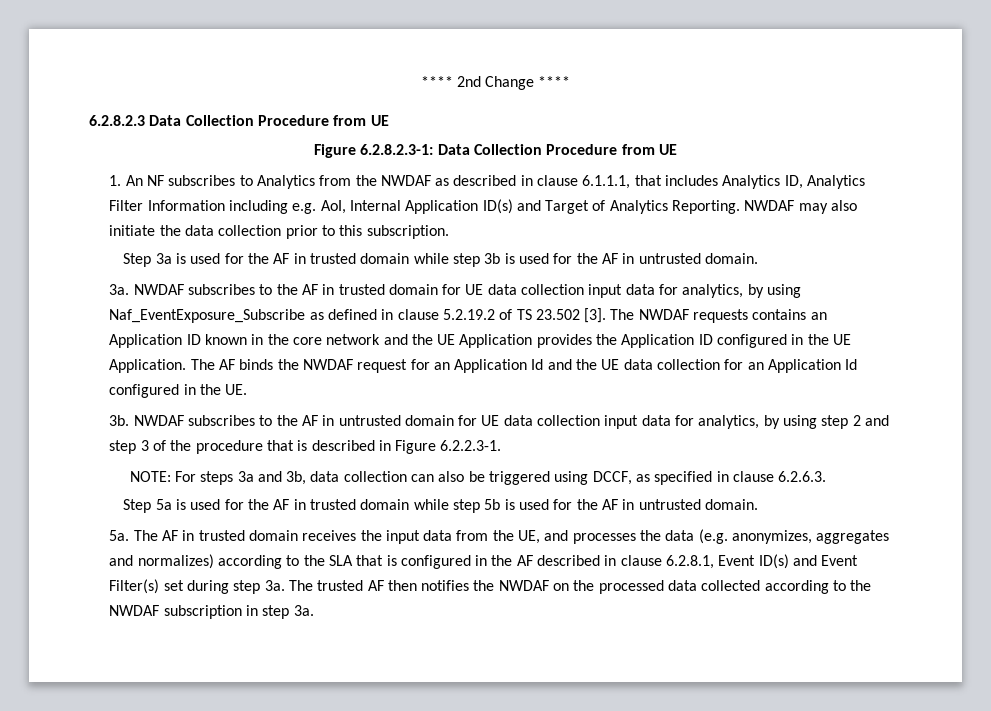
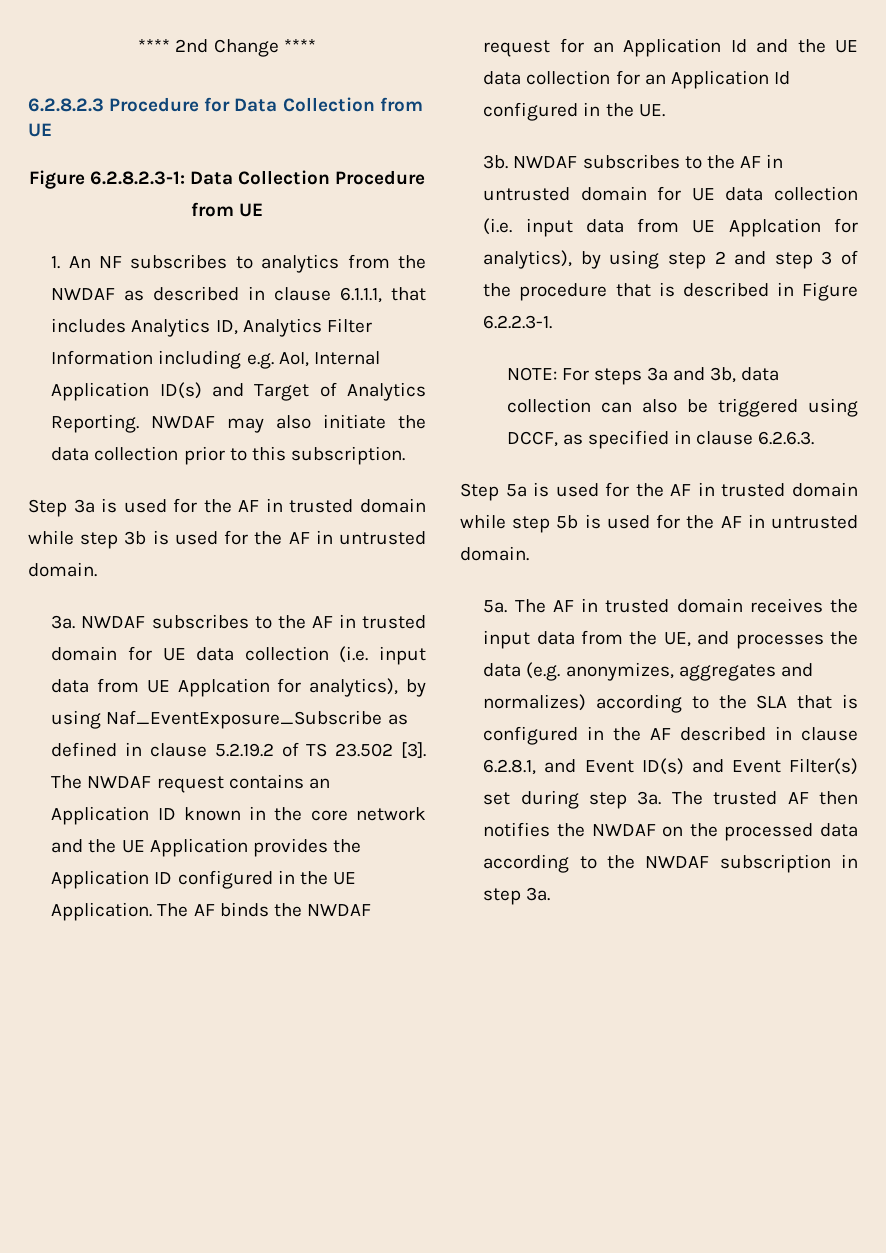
- 6.2.8.2.3 Data Collection Procedure from UE
+ 6.2.8.2.3 Procedure for Data Collection from UE
- 1. An NF subscribes to Analytics from the NWDAF as described in clause 6.1.1.1, that includes Analytics ID, Analytics Filter Information including e.g. AoI, Internal Application ID(s) and Target of Analytics Reporting.
+ 1. An NF subscribes to analytics from the NWDAF as described in clause 6.1.1.1, that includes Analytics ID, Analytics Filter Information including e.g. AoI, Internal Application ID(s) and Target of Analytics Reporting.
- NWDAF subscribes to the AF in trusted domain for UE data collection input data for analytics, by using Naf_EventExposure_Subscribe as defined in clause 5.2.19.2 of TS 23.502 [3].
+ NWDAF subscribes to the AF in trusted domain for UE data collection (i.e. input data from UE Applcation for analytics), by using Naf_EventExposure_Subscribe as defined in clause 5.2.19.2 of TS 23.502 [3].
- The NWDAF requests contains an Application ID known in the core network and the UE Application provides the Application ID configured in the UE Application.
+ The NWDAF request contains an Application ID known in the core network and the UE Application provides the Application ID configured in the UE Application.
- NWDAF subscribes to the AF in untrusted domain for UE data collection input data for analytics, by using step 2 and step 3 of the procedure that is described in Figure 6.2.2.3-1.
+ NWDAF subscribes to the AF in untrusted domain for UE data collection (i.e. input data from UE Applcation for analytics), by using step 2 and step 3 of the procedure that is described in Figure 6.2.2.3-1.
- The AF in trusted domain receives the input data from the UE, and processes the data (e.g. anonymizes, aggregates and normalizes) according to the SLA that is configured in the AF described in clause 6.2.8.1, Event ID(s) and Event Filter(s) set during step 3a.
+ The AF in trusted domain receives the input data from the UE, and processes the data (e.g. anonymizes, aggregates and normalizes) according to the SLA that is configured in the AF described in clause 6.2.8.1, and Event ID(s) and Event Filter(s) set during step 3a.
- The trusted AF then notifies the NWDAF on the processed data collected according to the NWDAF subscription in step 3a.
+ The trusted AF then notifies the NWDAF on the processed data according to the NWDAF subscription in step 3a.

